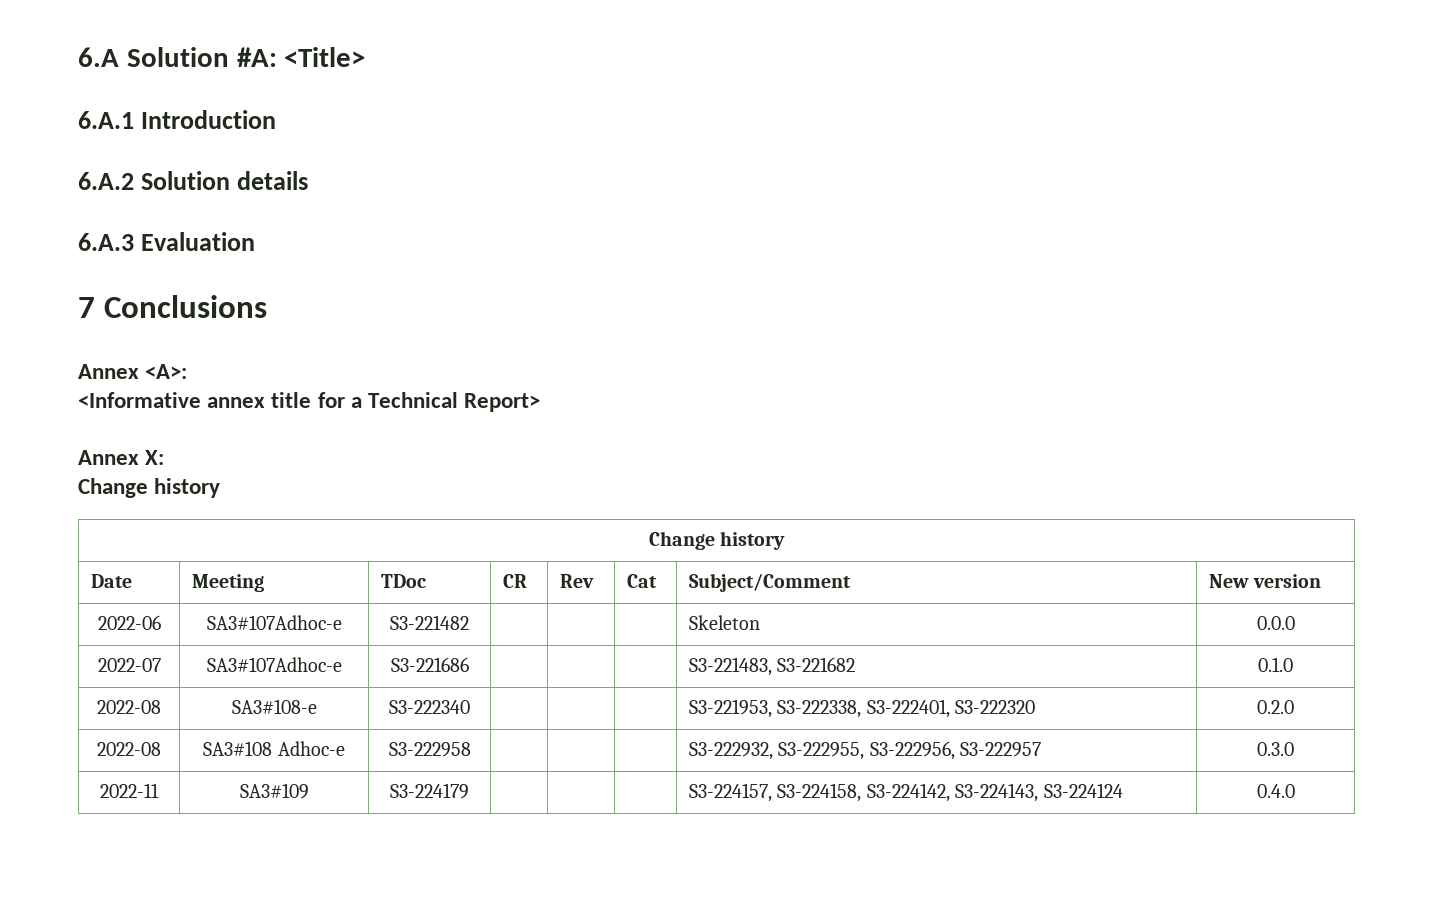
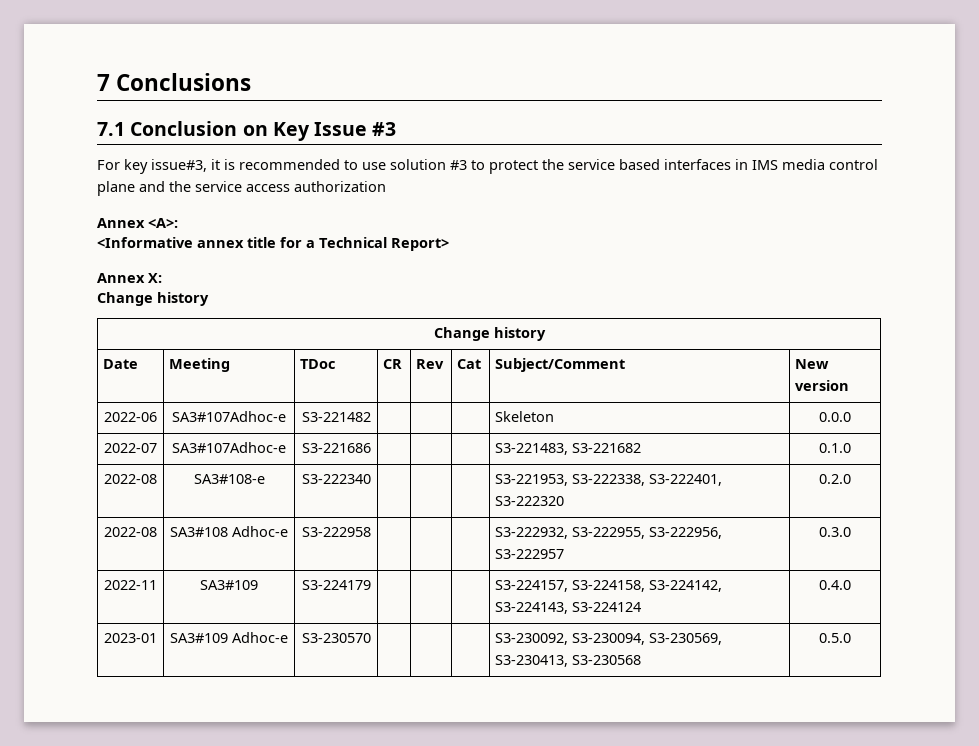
- 6.A Solution #A: <Title>
- 6.A.1 Introduction
- 6.A.2 Solution details
- 6.A.3 Evaluation
  7 Conclusions
+ 7.1 Conclusion on Key Issue #3
+ For key issue#3, it is recommended to use solution #3 to protect the service based interfaces in IMS media control plane and the service access authorization
+ 2023-01 | SA3#109 Adhoc-e | S3-230570 | | | | S3-230092, S3-230094, S3-230569, S3-230413, S3-230568 | 0.5.0

